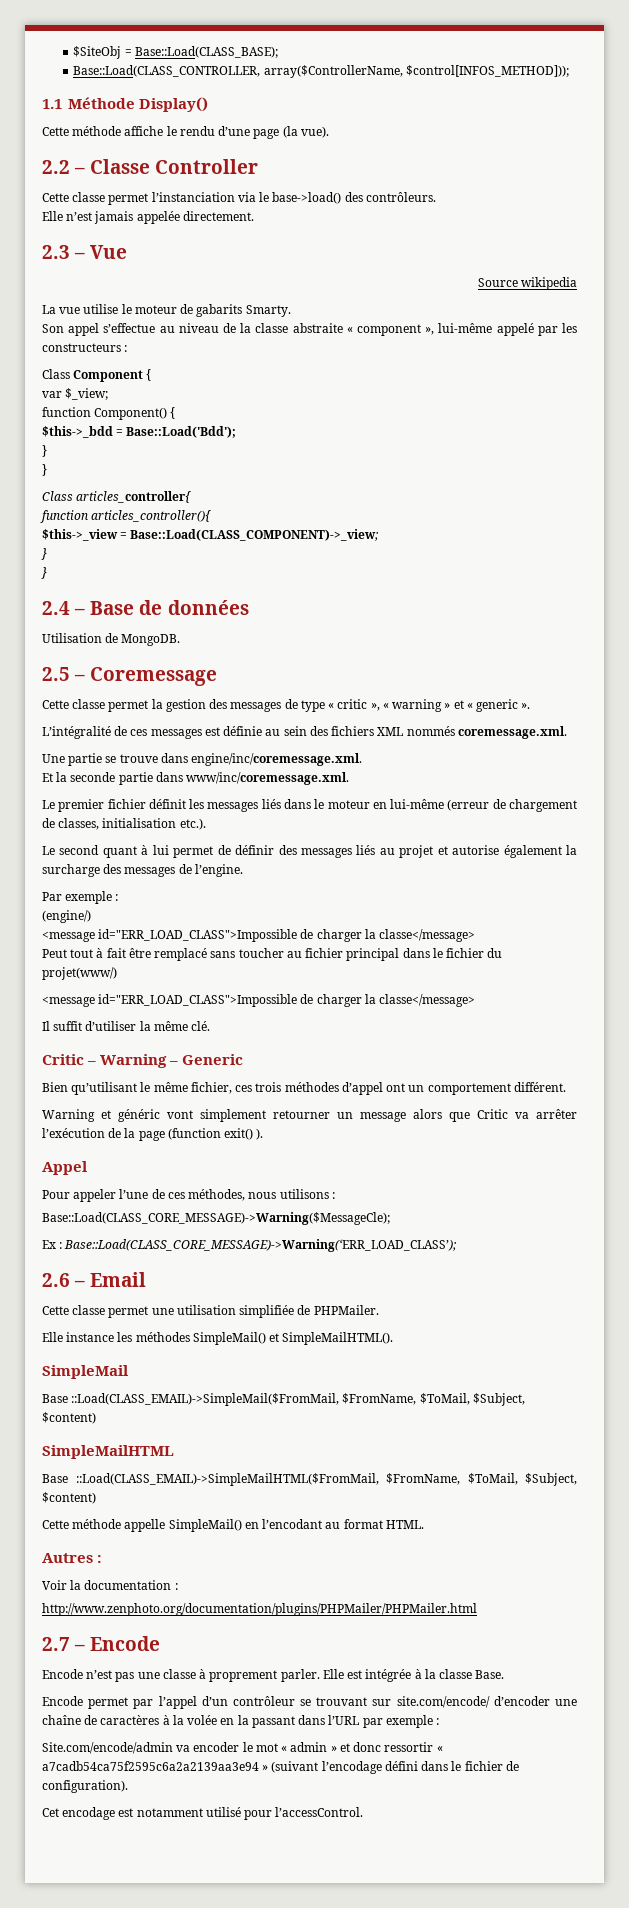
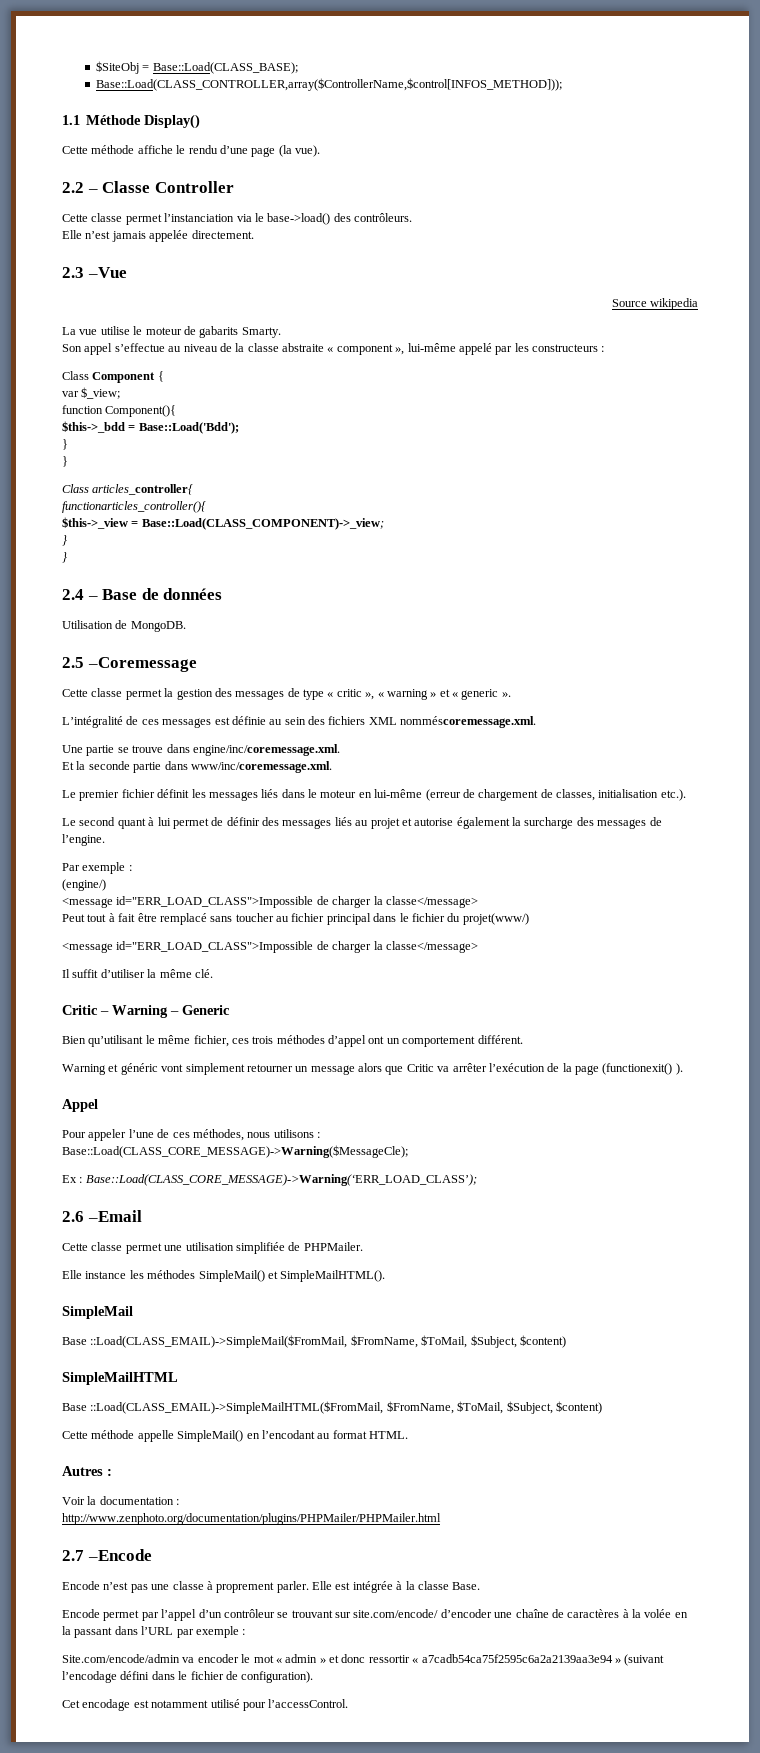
- Base::Load(CLASS_CONTROLLER, array($ControllerName, $control[INFOS_METHOD]));
+ Base::Load(CLASS_CONTROLLER,array($ControllerName,$control[INFOS_METHOD]));
- 2.3 – Vue
+ 2.3 –Vue
- function Component() {
+ function Component(){
- function articles_controller(){
+ functionarticles_controller(){
- 2.5 – Coremessage
+ 2.5 –Coremessage
- L’intégralité de ces messages est définie au sein des fichiers XML nommés coremessage.xml.
+ L’intégralité de ces messages est définie au sein des fichiers XML nomméscoremessage.xml.
- Warning et généric vont simplement retourner un message alors que Critic va arrêter l’exécution de la page (function exit() ).
+ Warning et généric vont simplement retourner un message alors que Critic va arrêter l’exécution de la page (functionexit() ).
- 2.6 – Email
+ 2.6 –Email
- 2.7 – Encode
+ 2.7 –Encode

